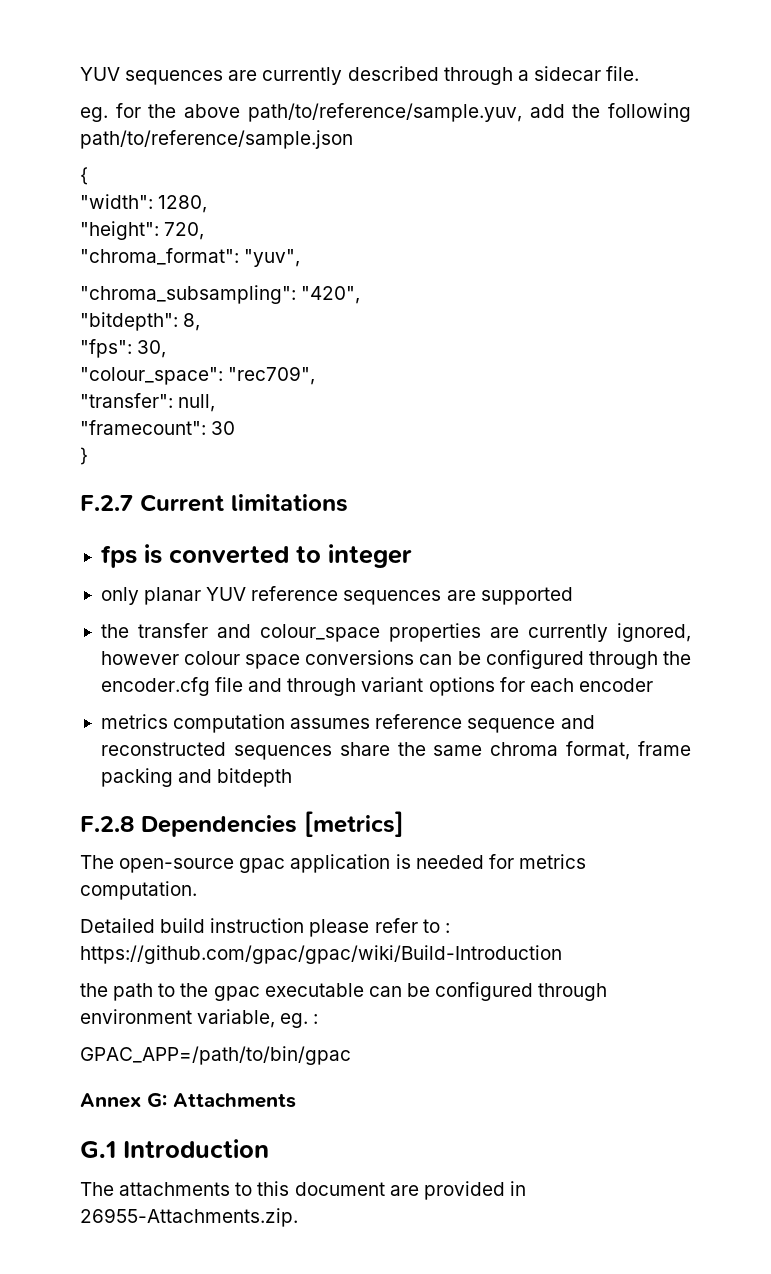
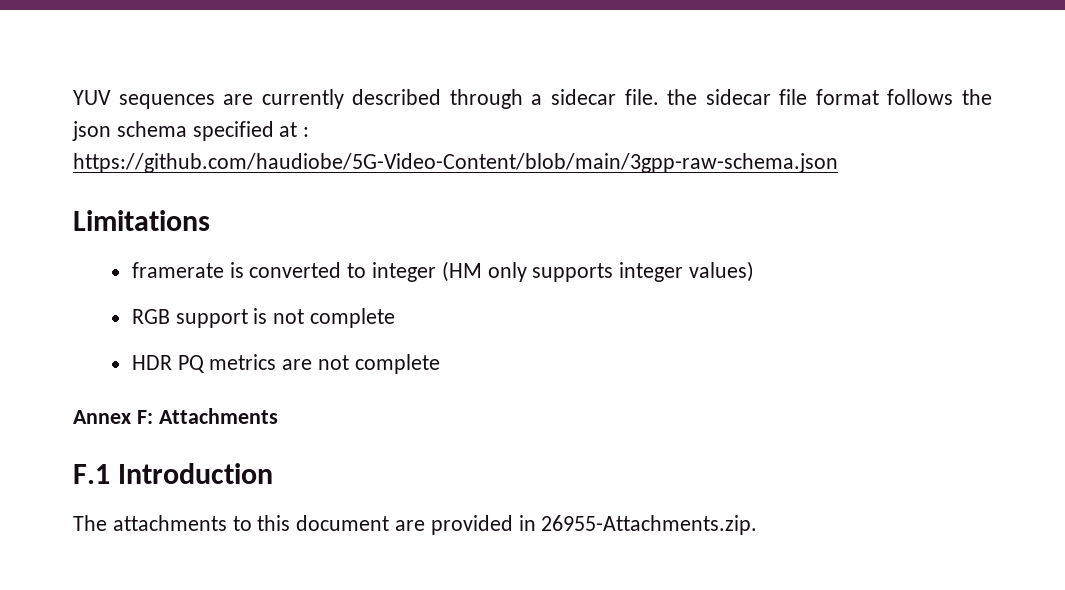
- YUV sequences are currently described through a sidecar file.
- eg. for the above path/to/reference/sample.yuv, add the following path/to/reference/sample.json
- {
- "width": 1280,
- "height": 720,
- "chroma_format": "yuv",
- "chroma_subsampling": "420",
- "bitdepth": 8,
- "fps": 30,
- "colour_space": "rec709",
- "transfer": null,
- "framecount": 30
- }
- F.2.7 Current limitations
- fps is converted to integer
- only planar YUV reference sequences are supported
- the transfer and colour_space properties are currently ignored, however colour space conversions can be configured through the encoder.cfg file and through variant options for each encoder
- metrics computation assumes reference sequence and reconstructed sequences share the same chroma format, frame packing and bitdepth
- F.2.8 Dependencies [metrics]
- The open-source gpac application is needed for metrics computation.
- Detailed build instruction please refer to : https://github.com/gpac/gpac/wiki/Build-Introduction
- the path to the gpac executable can be configured through environment variable, eg. :
- GPAC_APP=/path/to/bin/gpac
+ YUV sequences are currently described through a sidecar file. the sidecar file format follows the json schema specified at : https://github.com/haudiobe/5G-Video-Content/blob/main/3gpp-raw-schema.json
+ Limitations
+ framerate is converted to integer (HM only supports integer values)
+ RGB support is not complete
+ HDR PQ metrics are not complete
- Annex G: Attachments
+ Annex F: Attachments
- G.1 Introduction
+ F.1 Introduction

